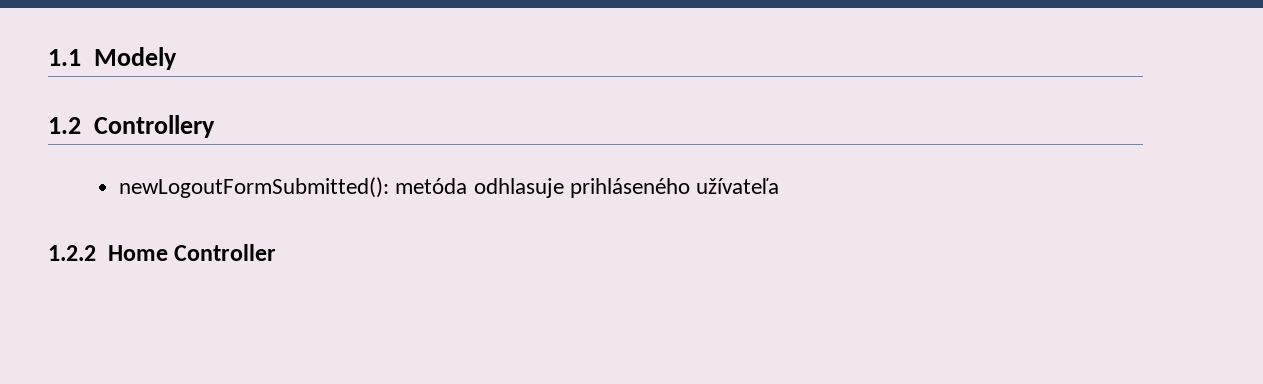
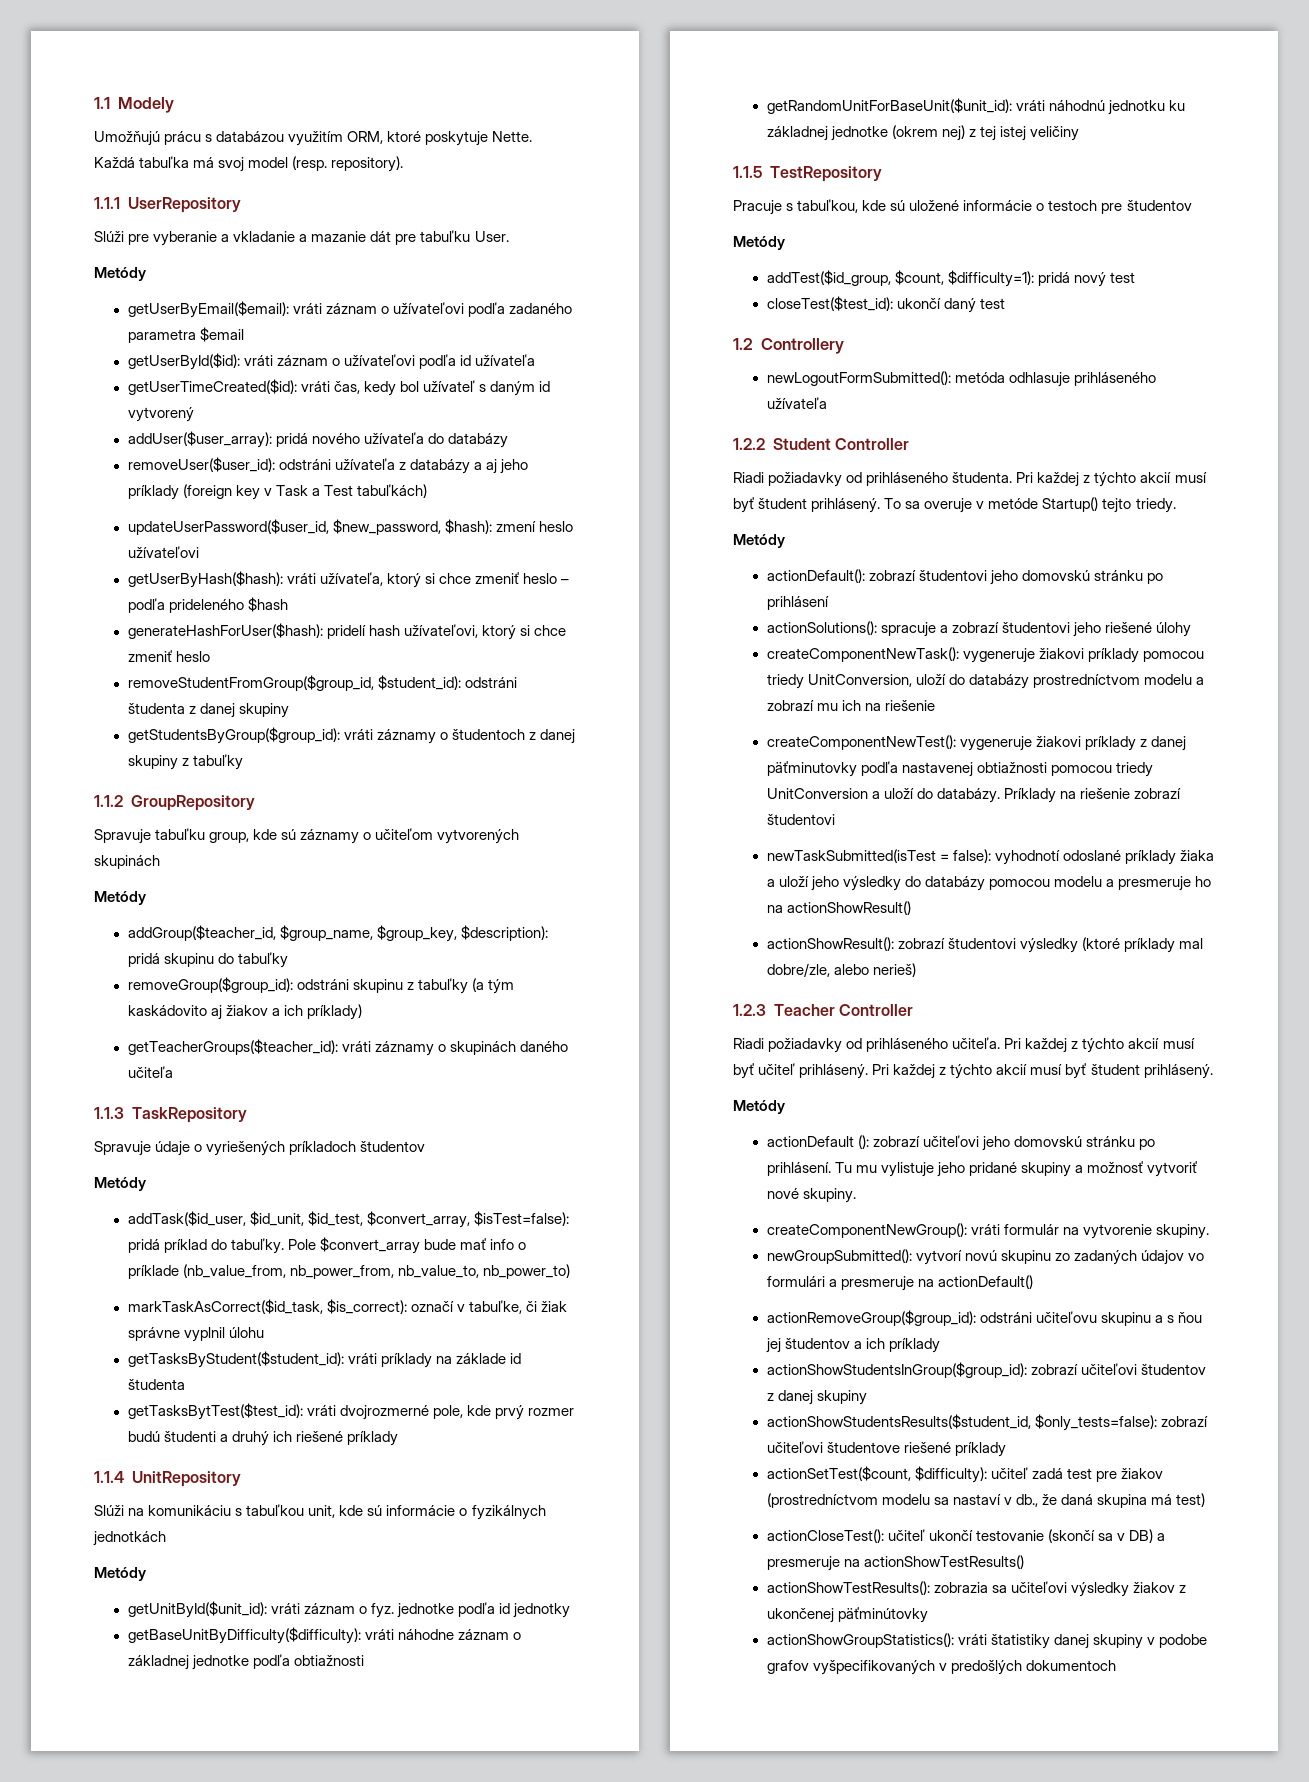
+ Umožňujú prácu s databázou využitím ORM, ktoré poskytuje Nette. Každá tabuľka má svoj model (resp. repository).
+ 1.1.1 UserRepository
+ Slúži pre vyberanie a vkladanie a mazanie dát pre tabuľku User.
+ Metódy
+ getUserByEmail($email): vráti záznam o užívateľovi podľa zadaného parametra $email
+ getUserById($id): vráti záznam o užívateľovi podľa id užívateľa
+ getUserTimeCreated($id): vráti čas, kedy bol užívateľ s daným id vytvorený
+ addUser($user_array): pridá nového užívateľa do databázy
+ removeUser($user_id): odstráni užívateľa z databázy a aj jeho príklady (foreign key v Task a Test tabuľkách)
+ updateUserPassword($user_id, $new_password, $hash): zmení heslo užívateľovi
+ getUserByHash($hash): vráti užívateľa, ktorý si chce zmeniť heslo – podľa prideleného $hash
+ generateHashForUser($hash): pridelí hash užívateľovi, ktorý si chce zmeniť heslo
+ removeStudentFromGroup($group_id, $student_id): odstráni študenta z danej skupiny
+ getStudentsByGroup($group_id): vráti záznamy o študentoch z danej skupiny z tabuľky
+ 1.1.2 GroupRepository
+ Spravuje tabuľku group, kde sú záznamy o učiteľom vytvorených skupinách
+ Metódy
+ addGroup($teacher_id, $group_name, $group_key, $description): pridá skupinu do tabuľky
+ removeGroup($group_id): odstráni skupinu z tabuľky (a tým kaskádovito aj žiakov a ich príklady)
+ getTeacherGroups($teacher_id): vráti záznamy o skupinách daného učiteľa
+ 1.1.3 TaskRepository
+ Spravuje údaje o vyriešených príkladoch študentov
+ Metódy
+ addTask($id_user, $id_unit, $id_test, $convert_array, $isTest=false): pridá príklad do tabuľky. Pole $convert_array bude mať info o príklade (nb_value_from, nb_power_from, nb_value_to, nb_power_to)
+ markTaskAsCorrect($id_task, $is_correct): označí v tabuľke, či žiak správne vyplnil úlohu
+ getTasksByStudent($student_id): vráti príklady na základe id študenta
+ getTasksBytTest($test_id): vráti dvojrozmerné pole, kde prvý rozmer budú študenti a druhý ich riešené príklady
+ 1.1.4 UnitRepository
+ Slúži na komunikáciu s tabuľkou unit, kde sú informácie o fyzikálnych jednotkách
+ Metódy
+ getUnitById($unit_id): vráti záznam o fyz. jednotke podľa id jednotky
+ getBaseUnitByDifficulty($difficulty): vráti náhodne záznam o základnej jednotke podľa obtiažnosti
+ getRandomUnitForBaseUnit($unit_id): vráti náhodnú jednotku ku základnej jednotke (okrem nej) z tej istej veličiny
+ 1.1.5 TestRepository
+ Pracuje s tabuľkou, kde sú uložené informácie o testoch pre študentov
+ Metódy
+ addTest($id_group, $count, $difficulty=1): pridá nový test
+ closeTest($test_id): ukončí daný test
- 1.2.2 Home Controller
+ 1.2.2 Student Controller
+ Riadi požiadavky od prihláseného študenta. Pri každej z týchto akcií musí byť študent prihlásený. To sa overuje v metóde Startup() tejto triedy.
+ Metódy
+ actionDefault(): zobrazí študentovi jeho domovskú stránku po prihlásení
+ actionSolutions(): spracuje a zobrazí študentovi jeho riešené úlohy
+ createComponentNewTask(): vygeneruje žiakovi príklady pomocou triedy UnitConversion, uloží do databázy prostredníctvom modelu a zobrazí mu ich na riešenie
+ createComponentNewTest(): vygeneruje žiakovi príklady z danej päťminutovky podľa nastavenej obtiažnosti pomocou triedy UnitConversion a uloží do databázy. Príklady na riešenie zobrazí študentovi
+ newTaskSubmitted(isTest = false): vyhodnotí odoslané príklady žiaka a uloží jeho výsledky do databázy pomocou modelu a presmeruje ho na actionShowResult()
+ actionShowResult(): zobrazí študentovi výsledky (ktoré príklady mal dobre/zle, alebo nerieš)
+ 1.2.3 Teacher Controller
+ Riadi požiadavky od prihláseného učiteľa. Pri každej z týchto akcií musí byť učiteľ prihlásený. Pri každej z týchto akcií musí byť študent prihlásený.
+ Metódy
+ actionDefault (): zobrazí učiteľovi jeho domovskú stránku po prihlásení. Tu mu vylistuje jeho pridané skupiny a možnosť vytvoriť nové skupiny.
+ createComponentNewGroup(): vráti formulár na vytvorenie skupiny.
+ newGroupSubmitted(): vytvorí novú skupinu zo zadaných údajov vo formulári a presmeruje na actionDefault()
+ actionRemoveGroup($group_id): odstráni učiteľovu skupinu a s ňou jej študentov a ich príklady
+ actionShowStudentsInGroup($group_id): zobrazí učiteľovi študentov z danej skupiny
+ actionShowStudentsResults($student_id, $only_tests=false): zobrazí učiteľovi študentove riešené príklady
+ actionSetTest($count, $difficulty): učiteľ zadá test pre žiakov (prostredníctvom modelu sa nastaví v db., že daná skupina má test)
+ actionCloseTest(): učiteľ ukončí testovanie (skončí sa v DB) a presmeruje na actionShowTestResults()
+ actionShowTestResults(): zobrazia sa učiteľovi výsledky žiakov z ukončenej päťminútovky
+ actionShowGroupStatistics(): vráti štatistiky danej skupiny v podobe grafov vyšpecifikovaných v predošlých dokumentoch

